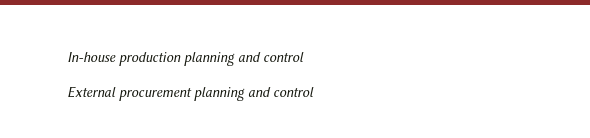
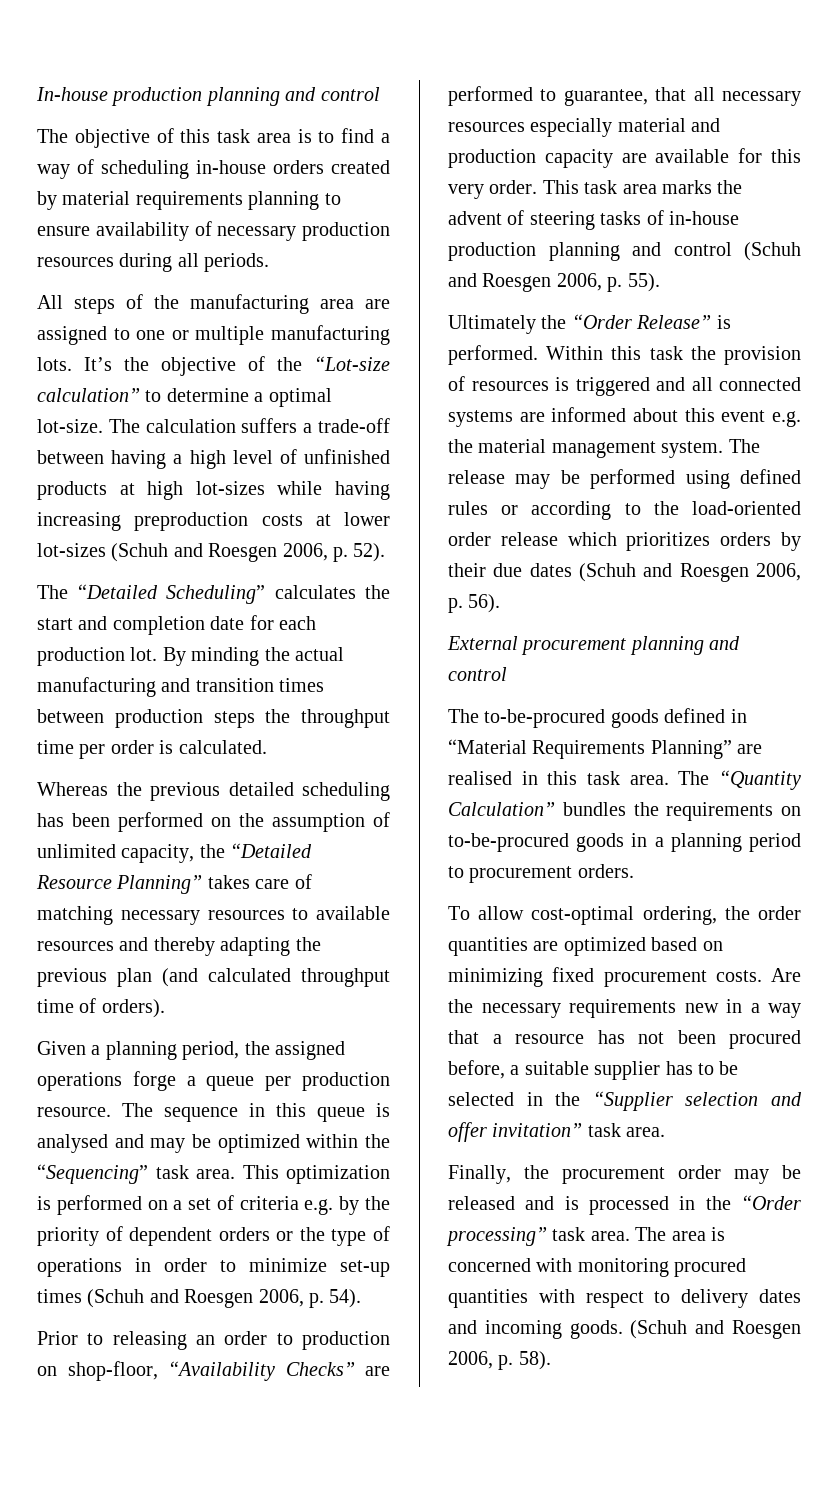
+ The objective of this task area is to find a way of scheduling in-house orders created by material requirements planning to ensure availability of necessary production resources during all periods.
+ All steps of the manufacturing area are assigned to one or multiple manufacturing lots. It’s the objective of the “Lot-size calculation” to determine a optimal lot-size. The calculation suffers a trade-off between having a high level of unfinished products at high lot-sizes while having increasing preproduction costs at lower lot-sizes (Schuh and Roesgen 2006, p. 52).
+ The “Detailed Scheduling” calculates the start and completion date for each production lot. By minding the actual manufacturing and transition times between production steps the throughput time per order is calculated.
+ Whereas the previous detailed scheduling has been performed on the assumption of unlimited capacity, the “Detailed Resource Planning” takes care of matching necessary resources to available resources and thereby adapting the previous plan (and calculated throughput time of orders).
+ Given a planning period, the assigned operations forge a queue per production resource. The sequence in this queue is analysed and may be optimized within the “Sequencing” task area. This optimization is performed on a set of criteria e.g. by the priority of dependent orders or the type of operations in order to minimize set-up times (Schuh and Roesgen 2006, p. 54).
+ Prior to releasing an order to production on shop-floor, “Availability Checks” are performed to guarantee, that all necessary resources especially material and production capacity are available for this very order. This task area marks the advent of steering tasks of in-house production planning and control (Schuh and Roesgen 2006, p. 55).
+ Ultimately the “Order Release” is performed. Within this task the provision of resources is triggered and all connected systems are informed about this event e.g. the material management system. The release may be performed using defined rules or according to the load-oriented order release which prioritizes orders by their due dates (Schuh and Roesgen 2006, p. 56).
+ The to-be-procured goods defined in “Material Requirements Planning” are realised in this task area. The “Quantity Calculation” bundles the requirements on to-be-procured goods in a planning period to procurement orders.
+ To allow cost-optimal ordering, the order quantities are optimized based on minimizing fixed procurement costs. Are the necessary requirements new in a way that a resource has not been procured before, a suitable supplier has to be selected in the “Supplier selection and offer invitation” task area.
+ Finally, the procurement order may be released and is processed in the “Order processing” task area. The area is concerned with monitoring procured quantities with respect to delivery dates and incoming goods. (Schuh and Roesgen 2006, p. 58).

